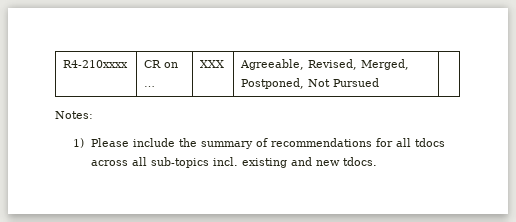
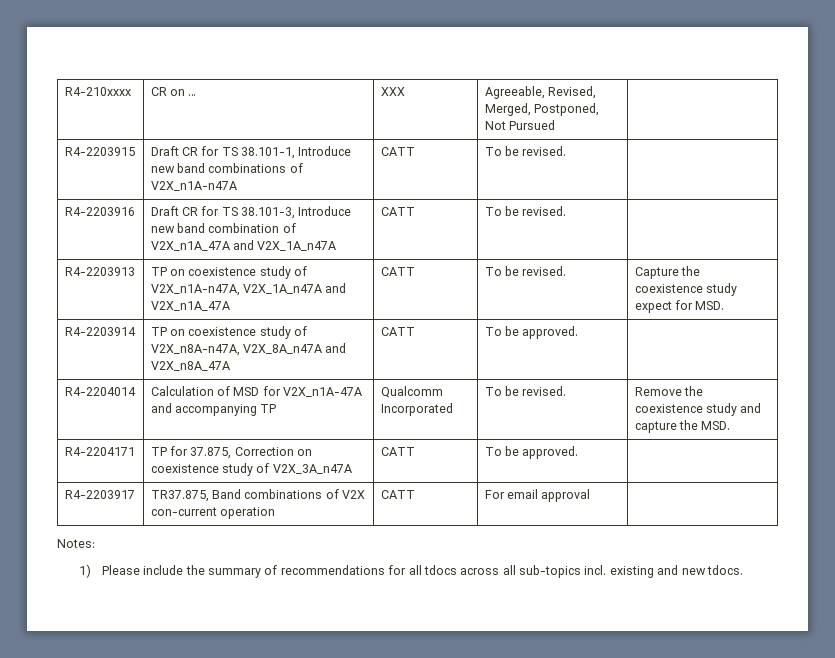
+ R4-2203915 | Draft CR for TS 38.101-1, Introduce new band combinations of V2X_n1A-n47A | CATT | To be revised. |
+ R4-2203916 | Draft CR for TS 38.101-3, Introduce new band combination of V2X_n1A_47A and V2X_1A_n47A | CATT | To be revised. |
+ R4-2203913 | TP on coexistence study of V2X_n1A-n47A, V2X_1A_n47A and V2X_n1A_47A | CATT | To be revised. | Capture the coexistence study expect for MSD.
+ R4-2203914 | TP on coexistence study of V2X_n8A-n47A, V2X_8A_n47A and V2X_n8A_47A | CATT | To be approved. |
+ R4-2204014 | Calculation of MSD for V2X_n1A-47A and accompanying TP | Qualcomm Incorporated | To be revised. | Remove the coexistence study and capture the MSD.
+ R4-2204171 | TP for 37.875, Correction on coexistence study of V2X_3A_n47A | CATT | To be approved. |
+ R4-2203917 | TR37.875, Band combinations of V2X con-current operation | CATT | For email approval |

